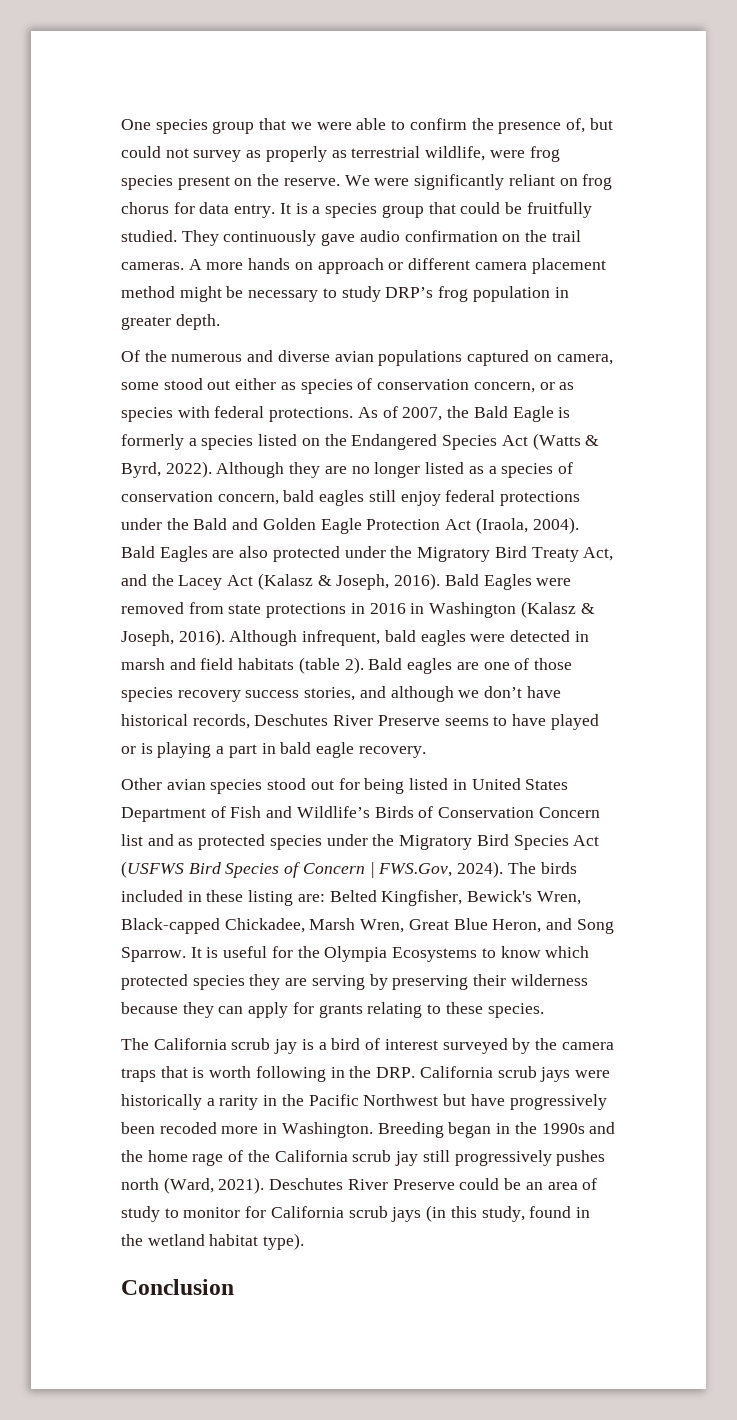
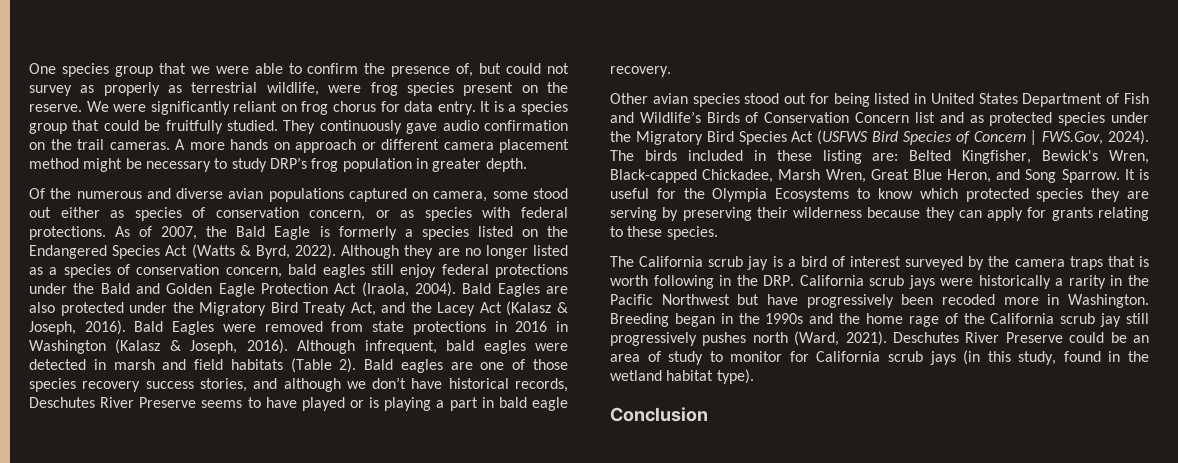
- Although infrequent, bald eagles were detected in marsh and field habitats (table 2).
+ Although infrequent, bald eagles were detected in marsh and field habitats (Table 2).

